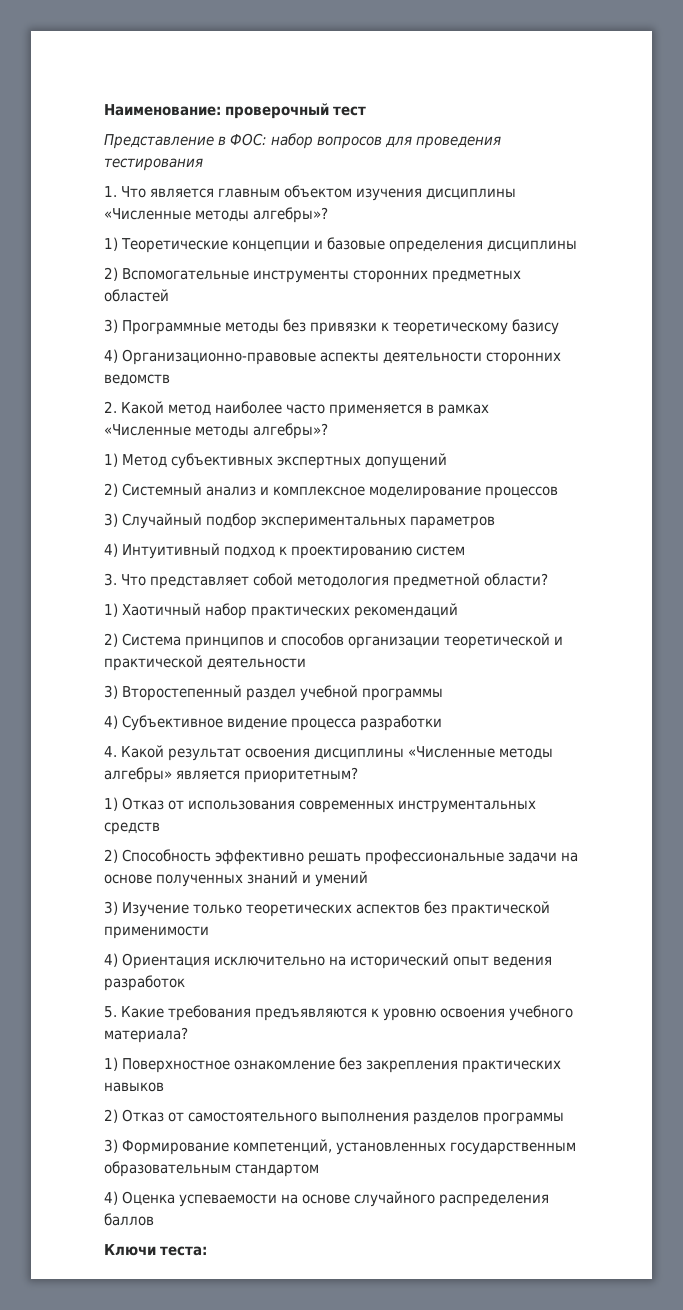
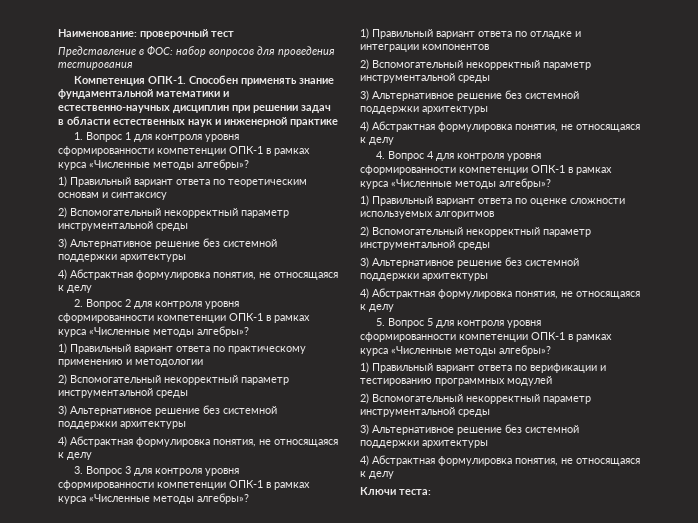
- 1. Что является главным объектом изучения дисциплины «Численные методы алгебры»?
- 1) Теоретические концепции и базовые определения дисциплины
- 2) Вспомогательные инструменты сторонних предметных областей
- 3) Программные методы без привязки к теоретическому базису
- 4) Организационно-правовые аспекты деятельности сторонних ведомств
- 2. Какой метод наиболее часто применяется в рамках «Численные методы алгебры»?
- 1) Метод субъективных экспертных допущений
- 2) Системный анализ и комплексное моделирование процессов
- 3) Случайный подбор экспериментальных параметров
- 4) Интуитивный подход к проектированию систем
- 3. Что представляет собой методология предметной области?
- 1) Хаотичный набор практических рекомендаций
- 2) Система принципов и способов организации теоретической и практической деятельности
- 3) Второстепенный раздел учебной программы
- 4) Субъективное видение процесса разработки
- 4. Какой результат освоения дисциплины «Численные методы алгебры» является приоритетным?
- 1) Отказ от использования современных инструментальных средств
- 2) Способность эффективно решать профессиональные задачи на основе полученных знаний и умений
- 3) Изучение только теоретических аспектов без практической применимости
- 4) Ориентация исключительно на исторический опыт ведения разработок
- 5. Какие требования предъявляются к уровню освоения учебного материала?
- 1) Поверхностное ознакомление без закрепления практических навыков
- 2) Отказ от самостоятельного выполнения разделов программы
- 3) Формирование компетенций, установленных государственным образовательным стандартом
- 4) Оценка успеваемости на основе случайного распределения баллов
+ Компетенция ОПК-1. Способен применять знание фундаментальной математики и естественно-научных дисциплин при решении задач в области естественных наук и инженерной практике
+ 1. Вопрос 1 для контроля уровня сформированности компетенции ОПК-1 в рамках курса «Численные методы алгебры»?
+ 1) Правильный вариант ответа по теоретическим основам и синтаксису
+ 2) Вспомогательный некорректный параметр инструментальной среды
+ 3) Альтернативное решение без системной поддержки архитектуры
+ 4) Абстрактная формулировка понятия, не относящаяся к делу
+ 2. Вопрос 2 для контроля уровня сформированности компетенции ОПК-1 в рамках курса «Численные методы алгебры»?
+ 1) Правильный вариант ответа по практическому применению и методологии
+ 2) Вспомогательный некорректный параметр инструментальной среды
+ 3) Альтернативное решение без системной поддержки архитектуры
+ 4) Абстрактная формулировка понятия, не относящаяся к делу
+ 3. Вопрос 3 для контроля уровня сформированности компетенции ОПК-1 в рамках курса «Численные методы алгебры»?
+ 1) Правильный вариант ответа по отладке и интеграции компонентов
+ 2) Вспомогательный некорректный параметр инструментальной среды
+ 3) Альтернативное решение без системной поддержки архитектуры
+ 4) Абстрактная формулировка понятия, не относящаяся к делу
+ 4. Вопрос 4 для контроля уровня сформированности компетенции ОПК-1 в рамках курса «Численные методы алгебры»?
+ 1) Правильный вариант ответа по оценке сложности используемых алгоритмов
+ 2) Вспомогательный некорректный параметр инструментальной среды
+ 3) Альтернативное решение без системной поддержки архитектуры
+ 4) Абстрактная формулировка понятия, не относящаяся к делу
+ 5. Вопрос 5 для контроля уровня сформированности компетенции ОПК-1 в рамках курса «Численные методы алгебры»?
+ 1) Правильный вариант ответа по верификации и тестированию программных модулей
+ 2) Вспомогательный некорректный параметр инструментальной среды
+ 3) Альтернативное решение без системной поддержки архитектуры
+ 4) Абстрактная формулировка понятия, не относящаяся к делу

